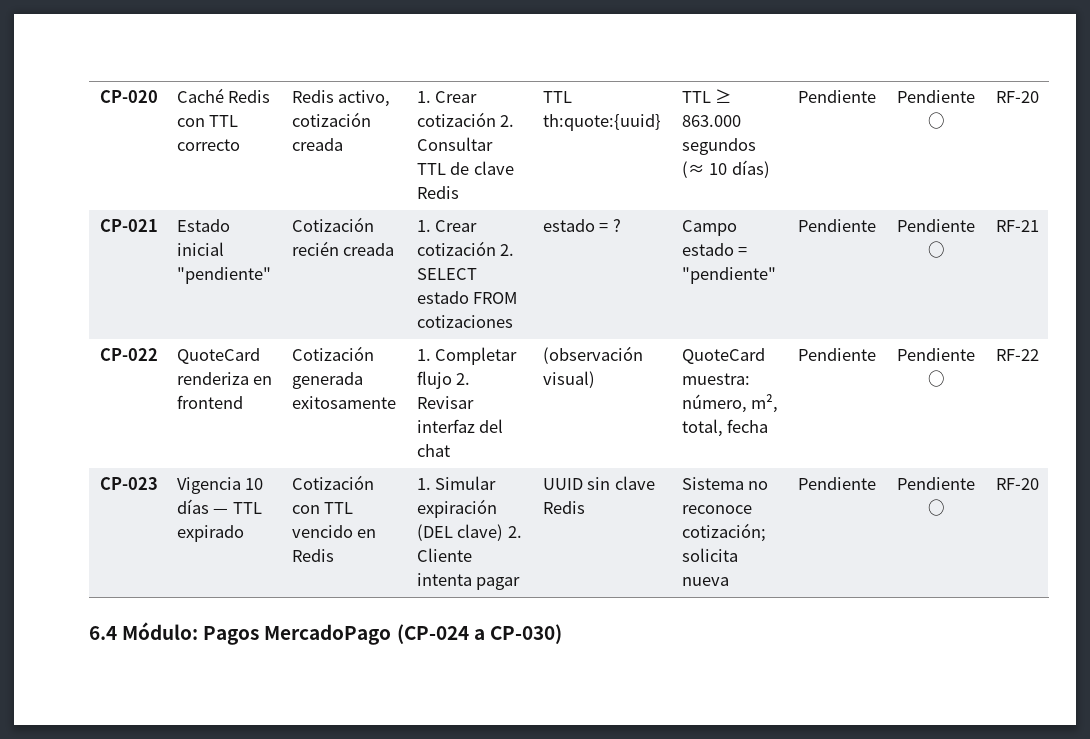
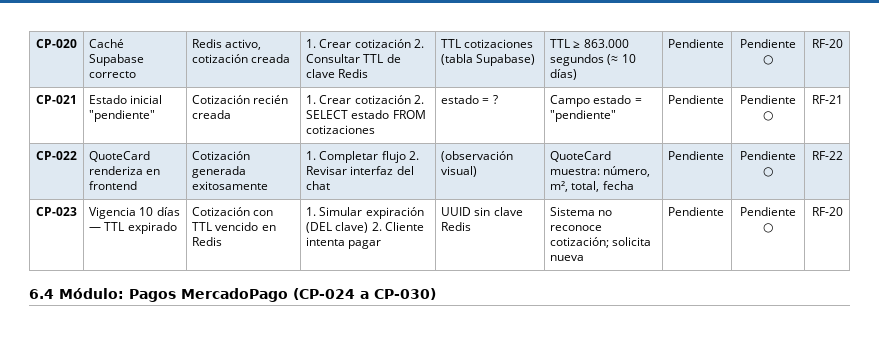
- CP-020 | Caché Redis con TTL correcto | Redis activo, cotización creada | 1. Crear cotización 2. Consultar TTL de clave Redis | TTL th:quote:{uuid} | TTL ≥ 863.000 segundos (≈ 10 días) | Pendiente | Pendiente ○ | RF-20
+ CP-020 | Caché Supabase correcto | Redis activo, cotización creada | 1. Crear cotización 2. Consultar TTL de clave Redis | TTL cotizaciones (tabla Supabase) | TTL ≥ 863.000 segundos (≈ 10 días) | Pendiente | Pendiente ○ | RF-20

